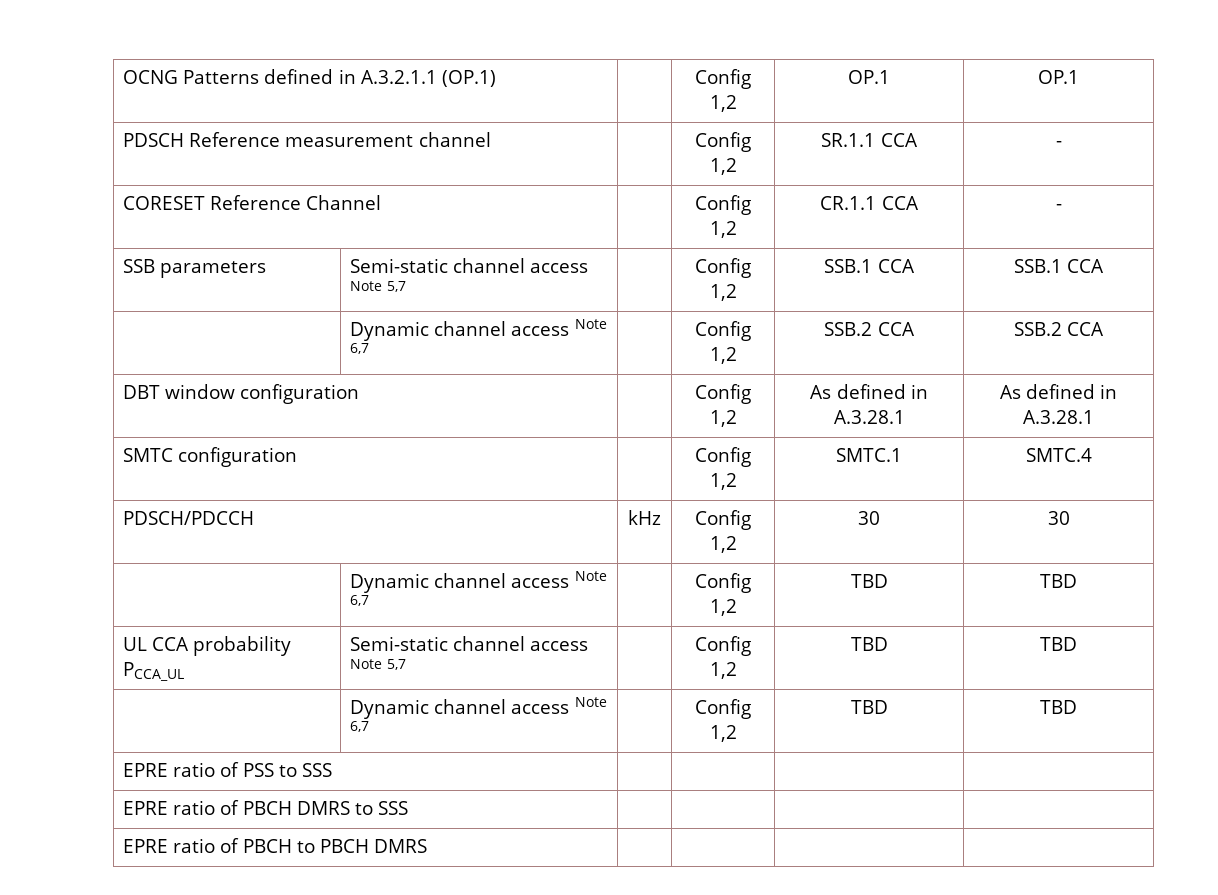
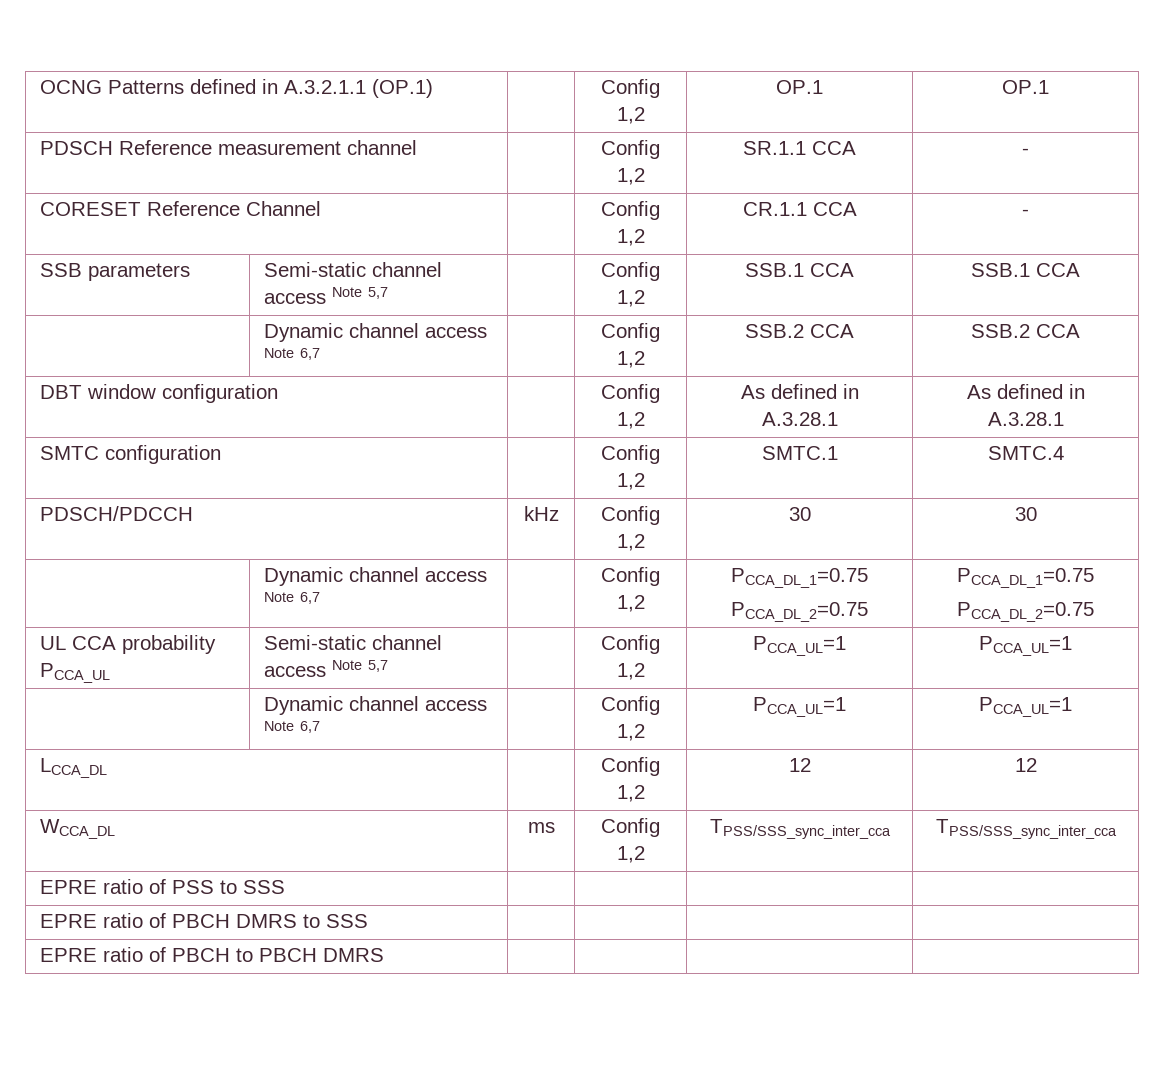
  PDSCH/PDCCH | kHz | Config 1,2 | 30 | 30
- | Dynamic channel access Note 6,7 | | Config 1,2 | TBD | TBD
+ | Dynamic channel access Note 6,7 | | Config 1,2 | PCCA_DL_1=0.75
+ PCCA_DL_2=0.75 | PCCA_DL_1=0.75
+ PCCA_DL_2=0.75
- UL CCA probability PCCA_UL | Semi-static channel access Note 5,7 | | Config 1,2 | TBD | TBD
- | Dynamic channel access Note 6,7 | | Config 1,2 | TBD | TBD
+ UL CCA probability PCCA_UL | Semi-static channel access Note 5,7 | | Config 1,2 | PCCA_UL=1 | PCCA_UL=1
+ | Dynamic channel access Note 6,7 | | Config 1,2 | PCCA_UL=1 | PCCA_UL=1
+ LCCA_DL | | Config 1,2 | 12 | 12
+ WCCA_DL | ms | Config 1,2 | TPSS/SSS_sync_inter_cca | TPSS/SSS_sync_inter_cca

